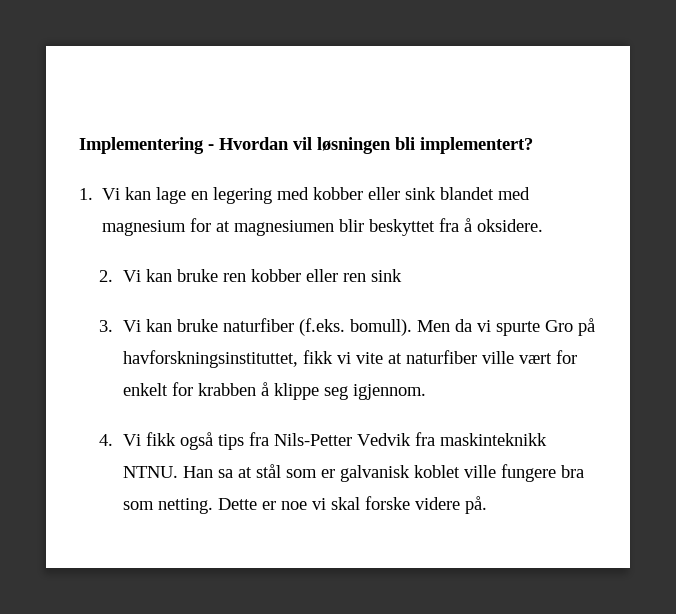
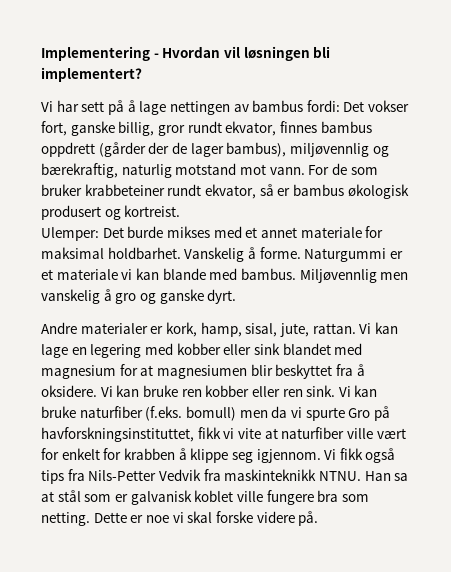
- 1. Vi kan lage en legering med kobber eller sink blandet med magnesium for at magnesiumen blir beskyttet fra å oksidere.
- 2. Vi kan bruke ren kobber eller ren sink
- 3. Vi kan bruke naturfiber (f.eks. bomull). Men da vi spurte Gro på havforskningsinstituttet, fikk vi vite at naturfiber ville vært for enkelt for krabben å klippe seg igjennom.
- 4. Vi fikk også tips fra Nils-Petter Vedvik fra maskinteknikk NTNU.
+ Vi har sett på å lage nettingen av bambus fordi: Det vokser fort, ganske billig, gror rundt ekvator, finnes bambus oppdrett (gårder der de lager bambus), miljøvennlig og bærekraftig, naturlig motstand mot vann. For de som bruker krabbeteiner rundt ekvator, så er bambus økologisk produsert og kortreist.
+ Ulemper: Det burde mikses med et annet materiale for maksimal holdbarhet. Vanskelig å forme. Naturgummi er et materiale vi kan blande med bambus. Miljøvennlig men vanskelig å gro og ganske dyrt.
+ Andre materialer er kork, hamp, sisal, jute, rattan. Vi kan lage en legering med kobber eller sink blandet med magnesium for at magnesiumen blir beskyttet fra å oksidere. Vi kan bruke ren kobber eller ren sink. Vi kan bruke naturfiber (f.eks. bomull) men da vi spurte Gro på havforskningsinstituttet, fikk vi vite at naturfiber ville vært for enkelt for krabben å klippe seg igjennom. Vi fikk også tips fra Nils-Petter Vedvik fra maskinteknikk NTNU.

